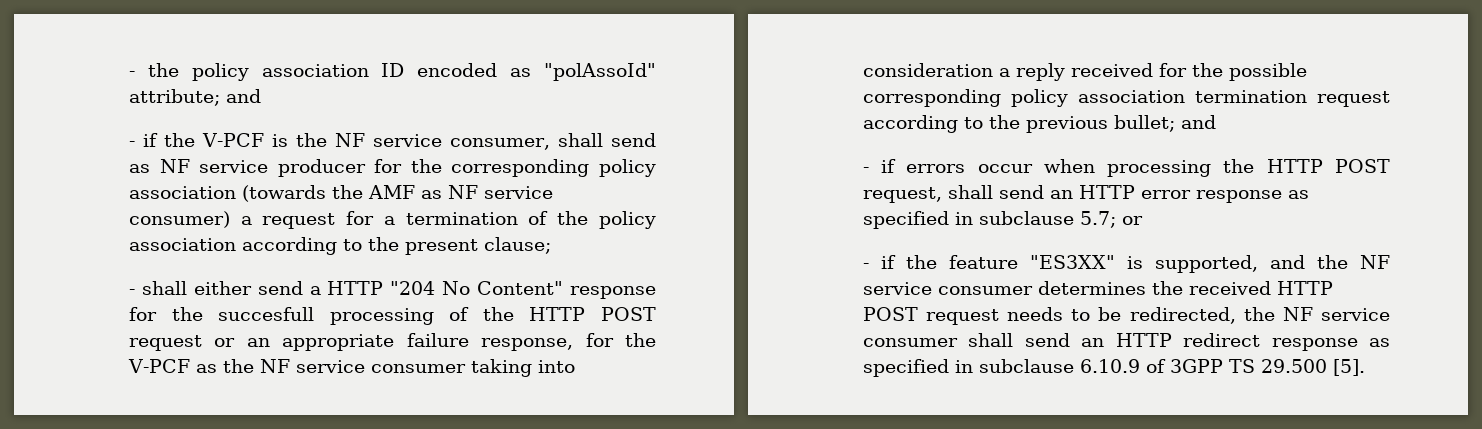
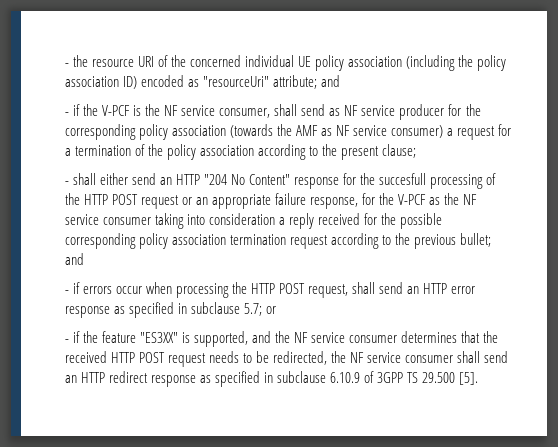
- - the policy association ID encoded as "polAssoId" attribute; and
+ - the resource URI of the concerned individual UE policy association (including the policy association ID) encoded as "resourceUri" attribute; and
- - shall either send a HTTP "204 No Content" response for the succesfull processing of the HTTP POST request or an appropriate failure response, for the V-PCF as the NF service consumer taking into consideration a reply received for the possible corresponding policy association termination request according to the previous bullet; and
+ - shall either send an HTTP "204 No Content" response for the succesfull processing of the HTTP POST request or an appropriate failure response, for the V-PCF as the NF service consumer taking into consideration a reply received for the possible corresponding policy association termination request according to the previous bullet; and
- - if the feature "ES3XX" is supported, and the NF service consumer determines the received HTTP POST request needs to be redirected, the NF service consumer shall send an HTTP redirect response as specified in subclause 6.10.9 of 3GPP TS 29.500 [5].
+ - if the feature "ES3XX" is supported, and the NF service consumer determines that the received HTTP POST request needs to be redirected, the NF service consumer shall send an HTTP redirect response as specified in subclause 6.10.9 of 3GPP TS 29.500 [5].

